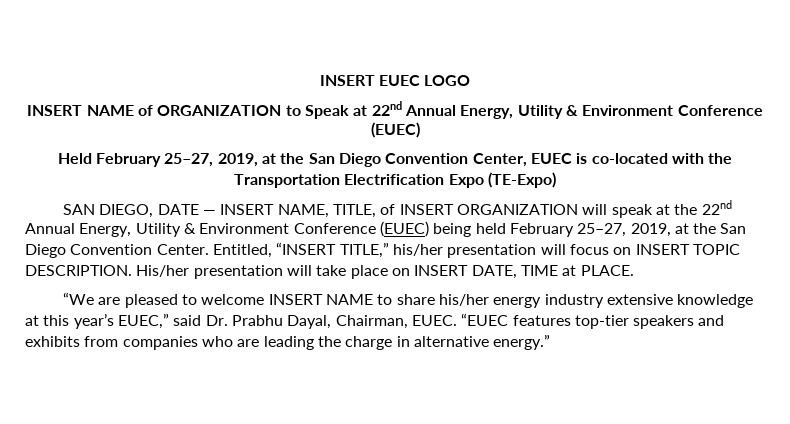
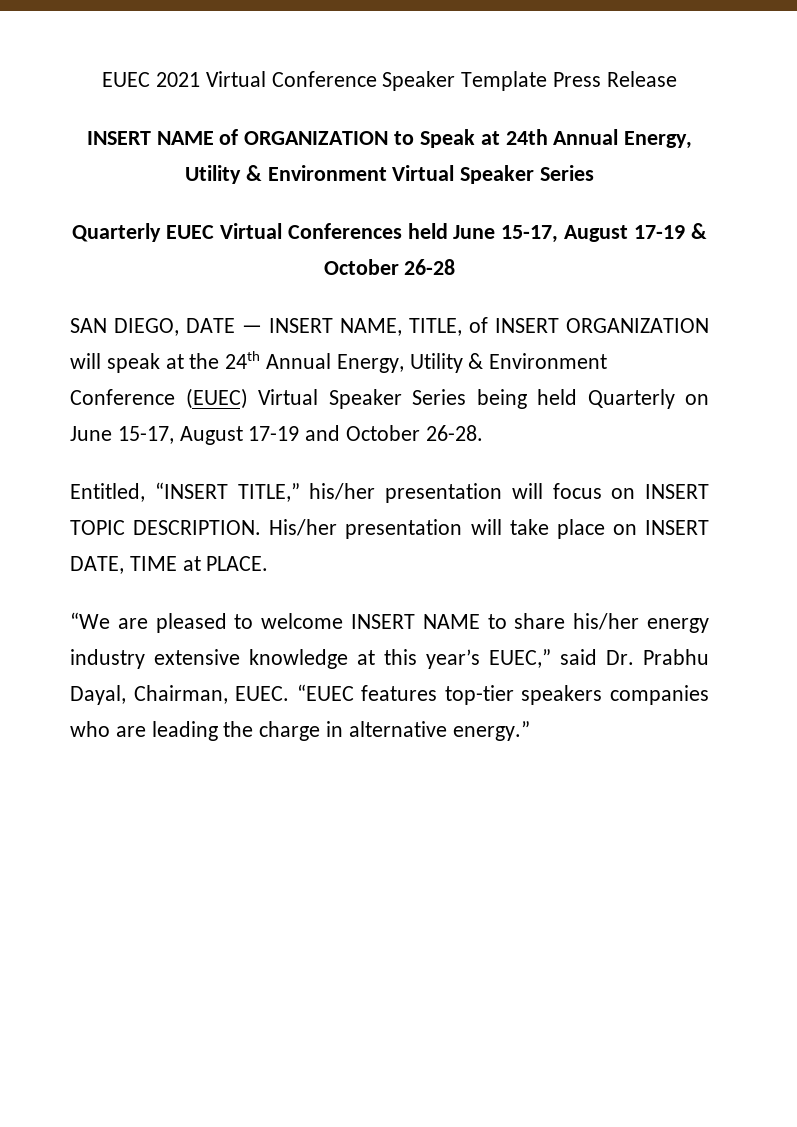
- INSERT EUEC LOGO
+ EUEC 2021 Virtual Conference Speaker Template Press Release
- INSERT NAME of ORGANIZATION to Speak at 22nd Annual Energy, Utility & Environment Conference (EUEC)
- Held February 25–27, 2019, at the San Diego Convention Center, EUEC is co-located with the Transportation Electrification Expo (TE-Expo)
+ INSERT NAME of ORGANIZATION to Speak at 24th Annual Energy, Utility & Environment Virtual Speaker Series
+ Quarterly EUEC Virtual Conferences held June 15-17, August 17-19 & October 26-28
- SAN DIEGO, DATE — INSERT NAME, TITLE, of INSERT ORGANIZATION will speak at the 22nd Annual Energy, Utility & Environment Conference (EUEC) being held February 25–27, 2019, at the San Diego Convention Center. Entitled, “INSERT TITLE,” his/her presentation will focus on INSERT TOPIC DESCRIPTION.
+ SAN DIEGO, DATE — INSERT NAME, TITLE, of INSERT ORGANIZATION will speak at the 24th Annual Energy, Utility & Environment Conference (EUEC) Virtual Speaker Series being held Quarterly on June 15-17, August 17-19 and October 26-28.
+ Entitled, “INSERT TITLE,” his/her presentation will focus on INSERT TOPIC DESCRIPTION.
- “EUEC features top-tier speakers and exhibits from companies who are leading the charge in alternative energy.”
+ “EUEC features top-tier speakers companies who are leading the charge in alternative energy.”

